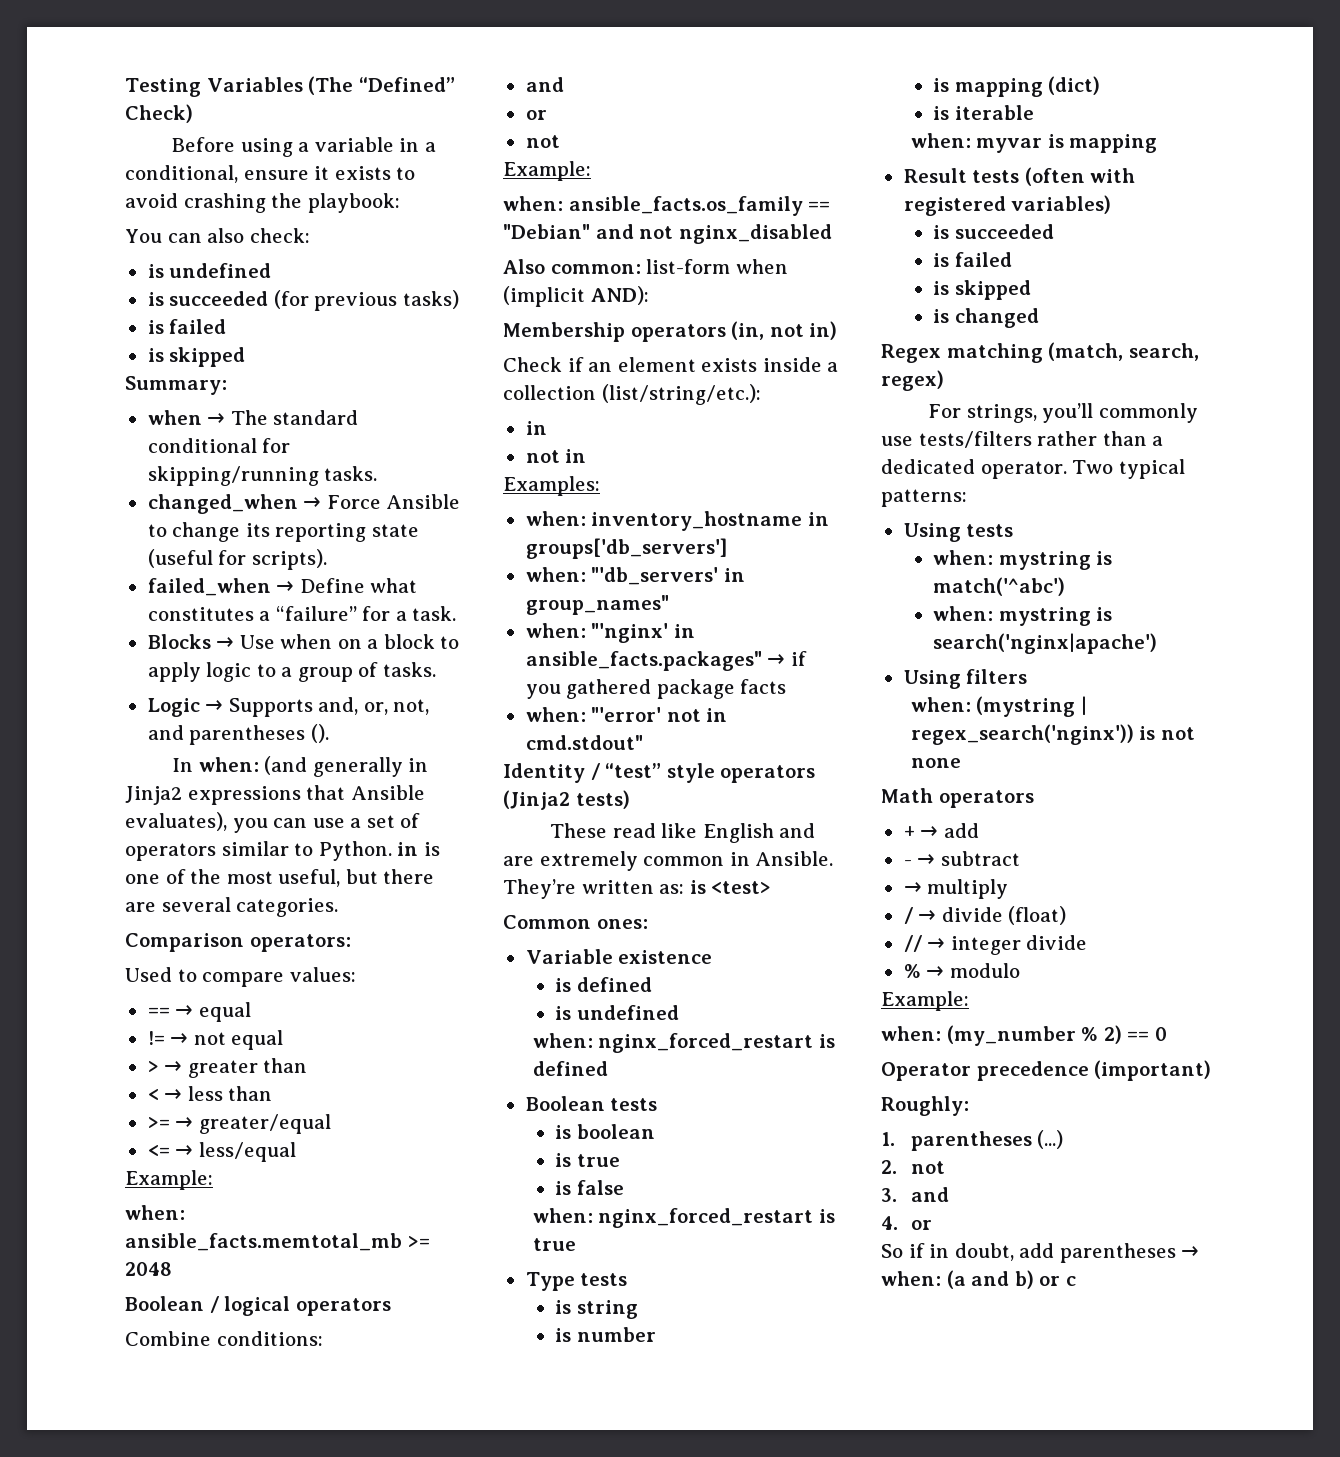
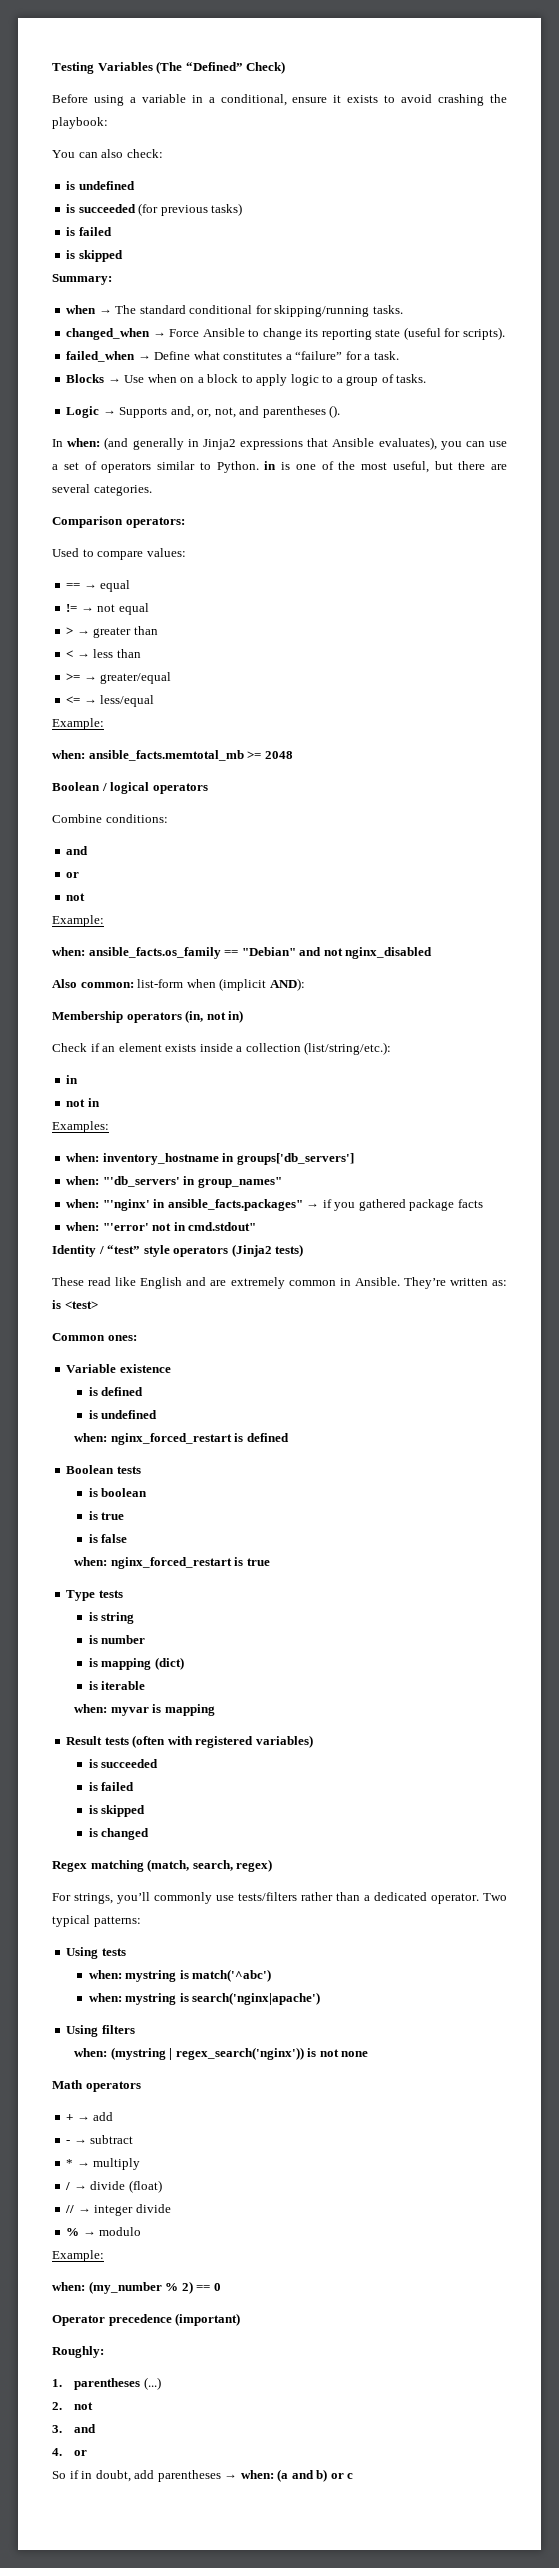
- → multiply
+ * → multiply

